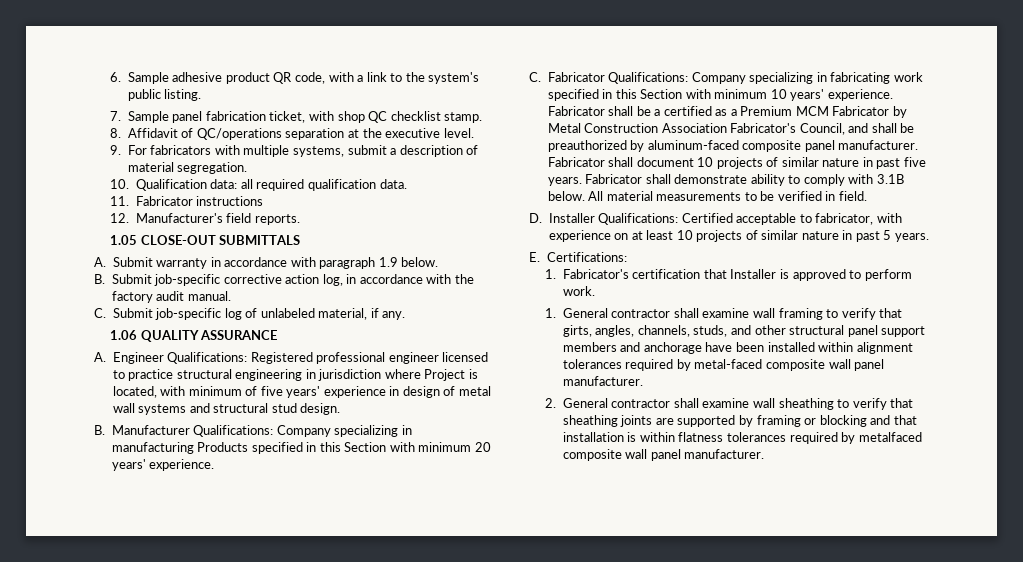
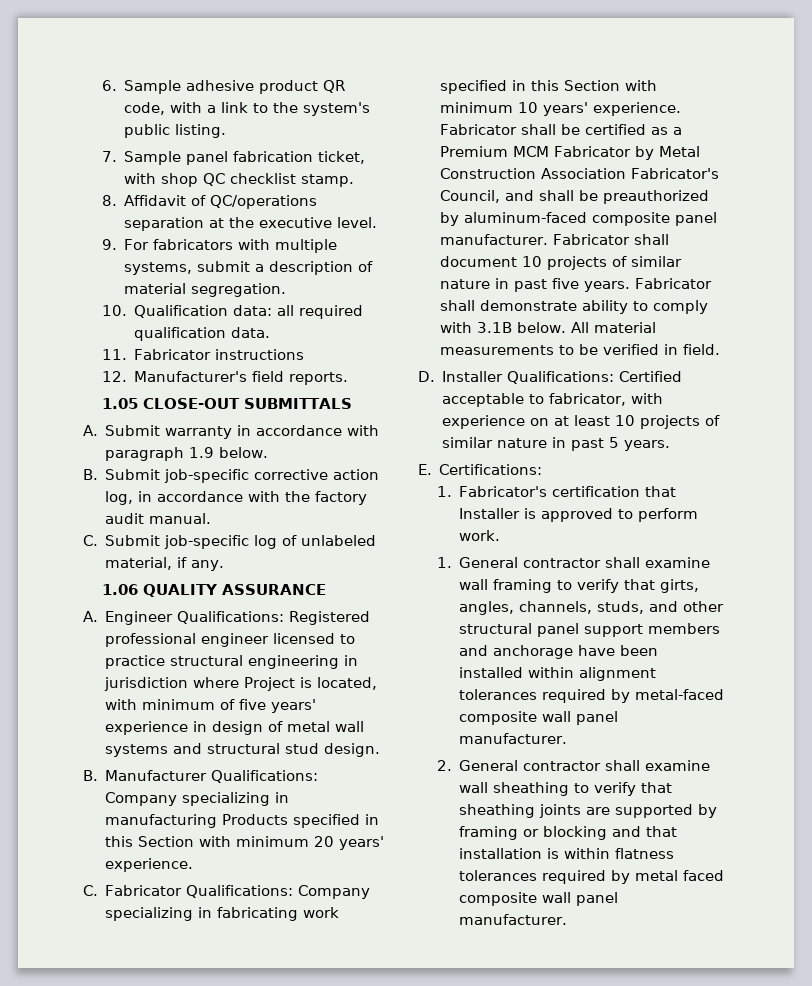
- Fabricator shall be a certified as a Premium MCM Fabricator by Metal Construction Association Fabricator's Council, and shall be preauthorized by aluminum-faced composite panel manufacturer.
+ Fabricator shall be certified as a Premium MCM Fabricator by Metal Construction Association Fabricator's Council, and shall be preauthorized by aluminum-faced composite panel manufacturer.
- 2. General contractor shall examine wall sheathing to verify that sheathing joints are supported by framing or blocking and that installation is within flatness tolerances required by metalfaced composite wall panel manufacturer.
+ 2. General contractor shall examine wall sheathing to verify that sheathing joints are supported by framing or blocking and that installation is within flatness tolerances required by metal faced composite wall panel manufacturer.

